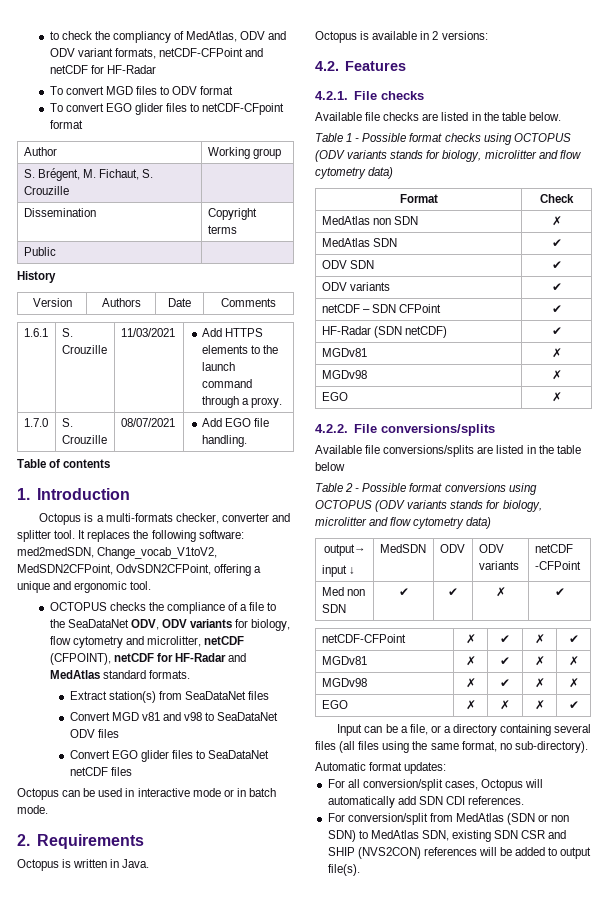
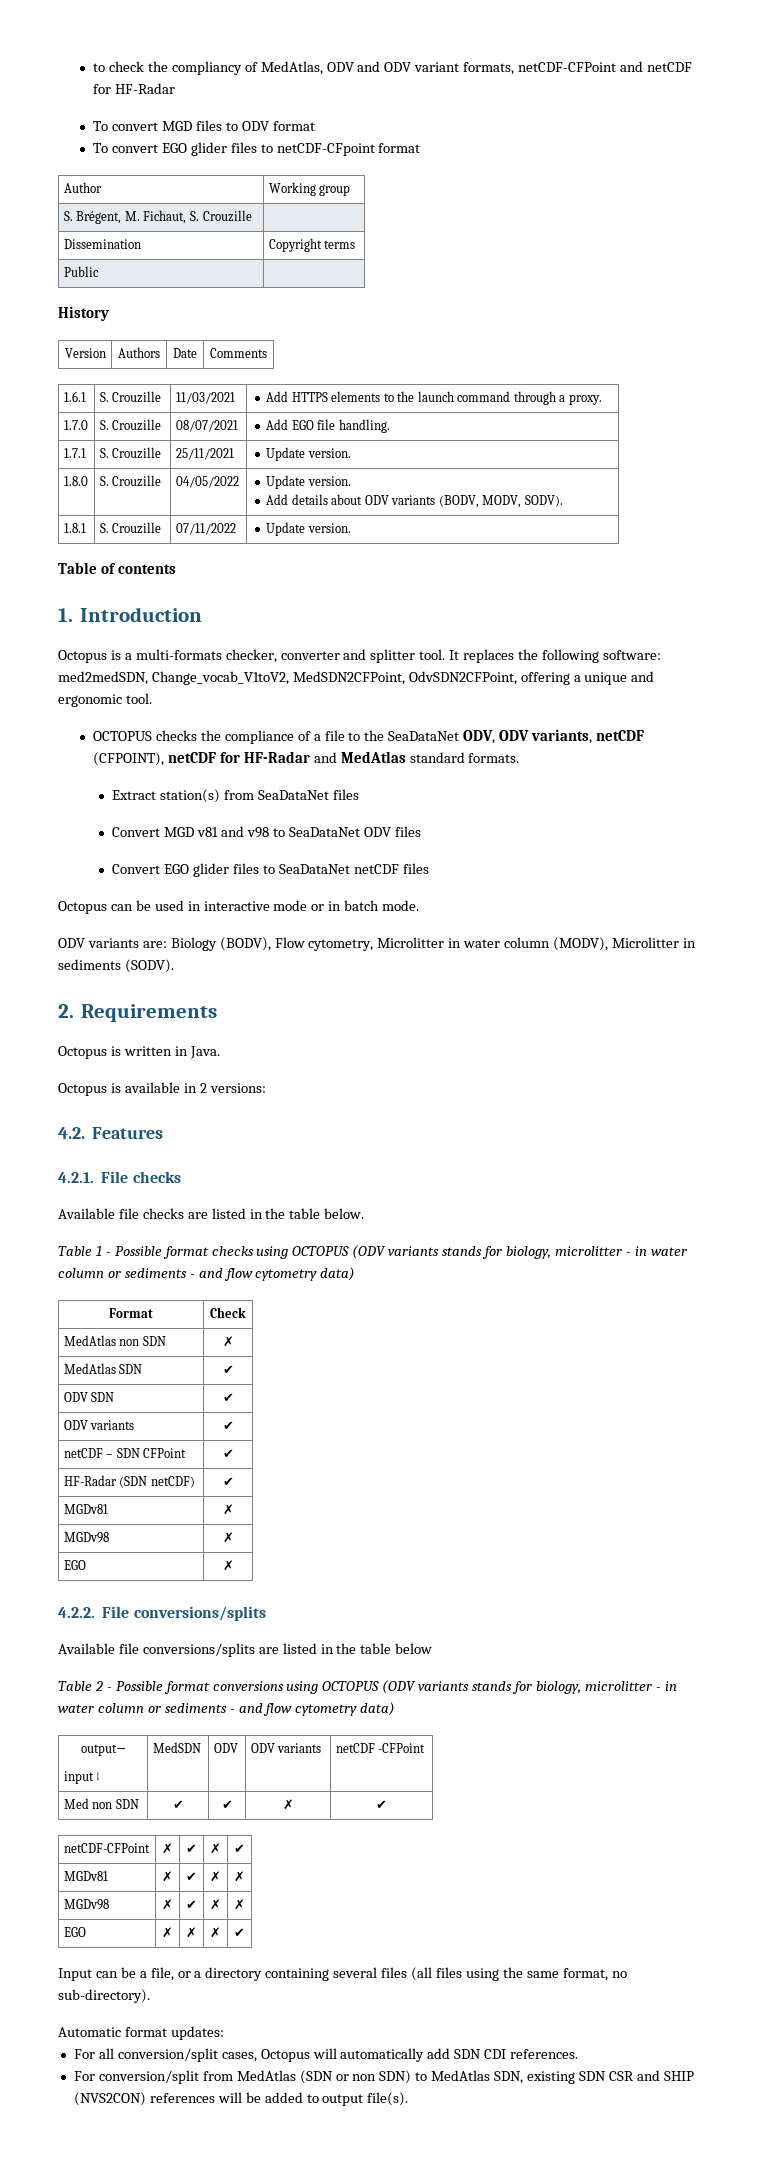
+ 1.7.1 | S. Crouzille | 25/11/2021 | Update version.
+ 1.8.0 | S. Crouzille | 04/05/2022 | Update version.
+ Add details about ODV variants (BODV, MODV, SODV).
+ 1.8.1 | S. Crouzille | 07/11/2022 | Update version.
- OCTOPUS checks the compliance of a file to the SeaDataNet ODV, ODV variants for biology, flow cytometry and microlitter, netCDF (CFPOINT), netCDF for HF-Radar and MedAtlas standard formats.
+ OCTOPUS checks the compliance of a file to the SeaDataNet ODV, ODV variants, netCDF (CFPOINT), netCDF for HF-Radar and MedAtlas standard formats.
+ ODV variants are: Biology (BODV), Flow cytometry, Microlitter in water column (MODV), Microlitter in sediments (SODV).
- Table 1 - Possible format checks using OCTOPUS (ODV variants stands for biology, microlitter and flow cytometry data)
+ Table 1 - Possible format checks using OCTOPUS (ODV variants stands for biology, microlitter - in water column or sediments - and flow cytometry data)
- Table 2 - Possible format conversions using OCTOPUS (ODV variants stands for biology, microlitter and flow cytometry data)
+ Table 2 - Possible format conversions using OCTOPUS (ODV variants stands for biology, microlitter - in water column or sediments - and flow cytometry data)

